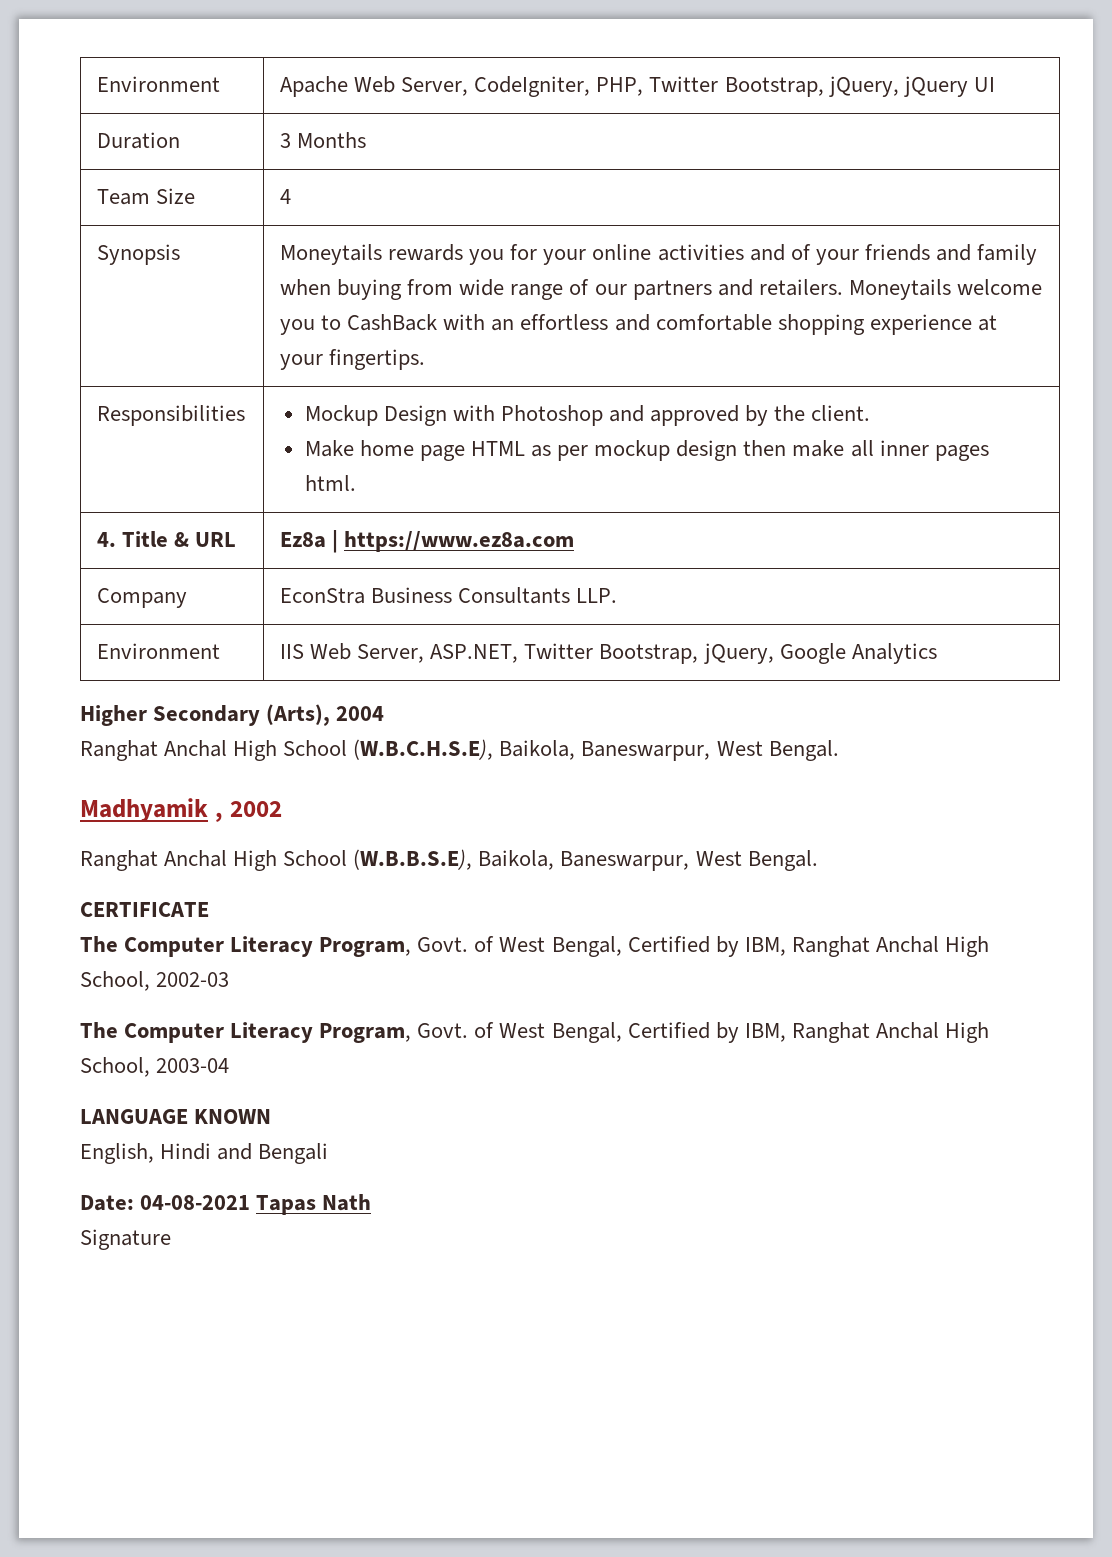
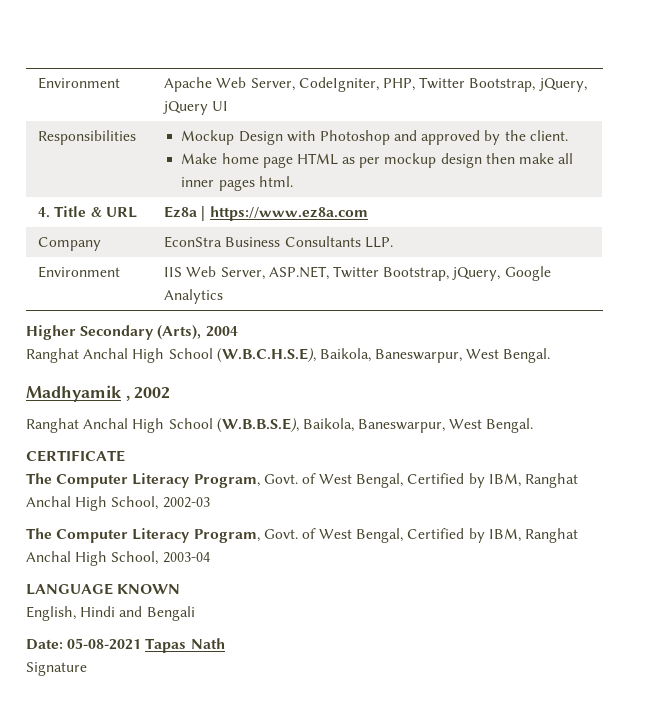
- Duration | 3 Months
- Team Size | 4
- Synopsis | Moneytails rewards you for your online activities and of your friends and family when buying from wide range of our partners and retailers. Moneytails welcome you to CashBack with an effortless and comfortable shopping experience at your fingertips.
- Date: 04-08-2021 Tapas Nath
+ Date: 05-08-2021 Tapas Nath

